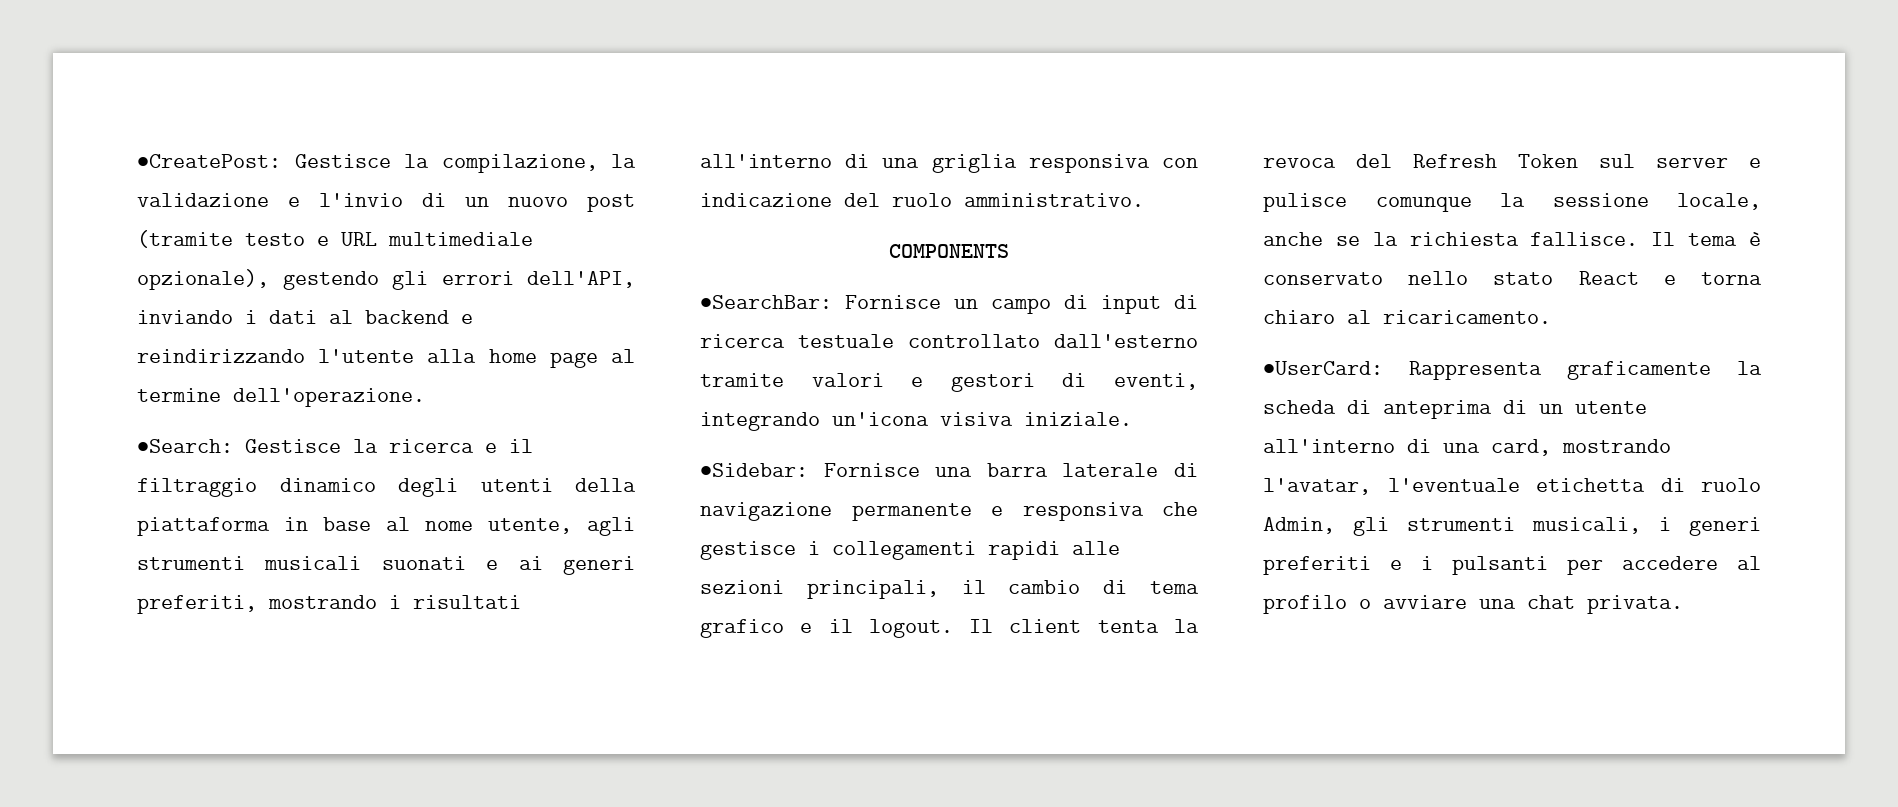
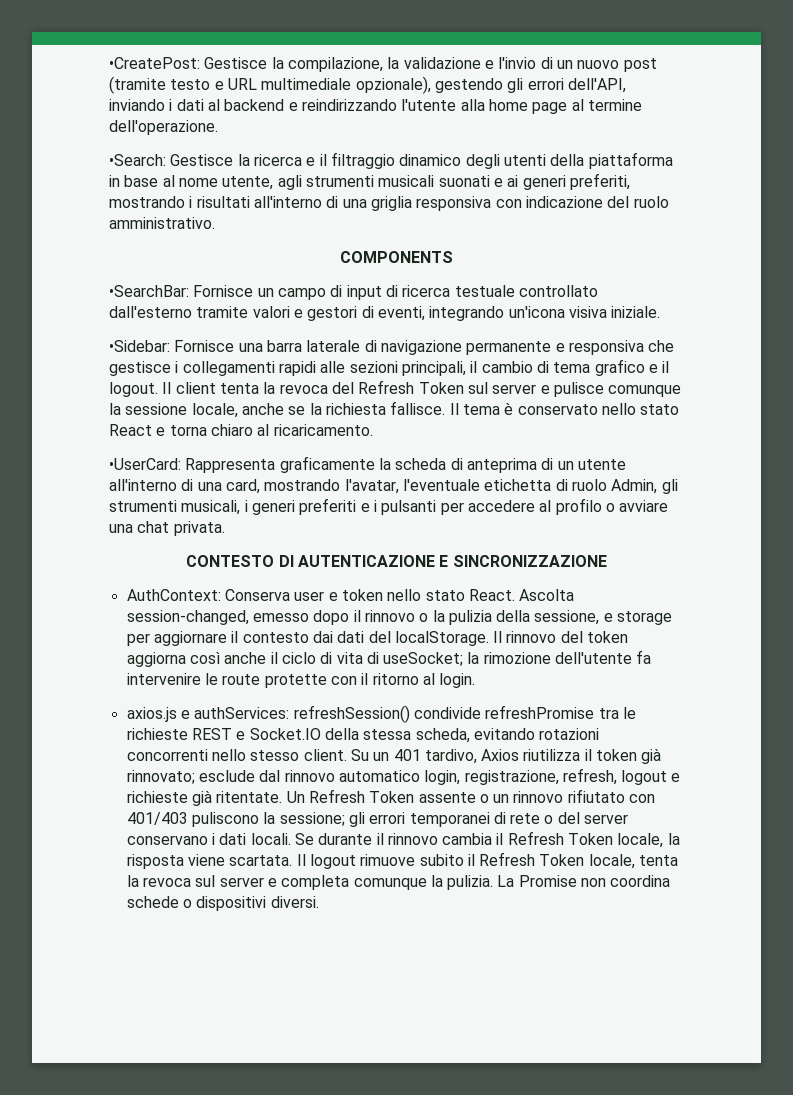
+ CONTESTO DI AUTENTICAZIONE E SINCRONIZZAZIONE
+ AuthContext: Conserva user e token nello stato React. Ascolta session-changed, emesso dopo il rinnovo o la pulizia della sessione, e storage per aggiornare il contesto dai dati del localStorage. Il rinnovo del token aggiorna così anche il ciclo di vita di useSocket; la rimozione dell'utente fa intervenire le route protette con il ritorno al login.
+ axios.js e authServices: refreshSession() condivide refreshPromise tra le richieste REST e Socket.IO della stessa scheda, evitando rotazioni concorrenti nello stesso client. Su un 401 tardivo, Axios riutilizza il token già rinnovato; esclude dal rinnovo automatico login, registrazione, refresh, logout e richieste già ritentate. Un Refresh Token assente o un rinnovo rifiutato con 401/403 puliscono la sessione; gli errori temporanei di rete o del server conservano i dati locali. Se durante il rinnovo cambia il Refresh Token locale, la risposta viene scartata. Il logout rimuove subito il Refresh Token locale, tenta la revoca sul server e completa comunque la pulizia. La Promise non coordina schede o dispositivi diversi.

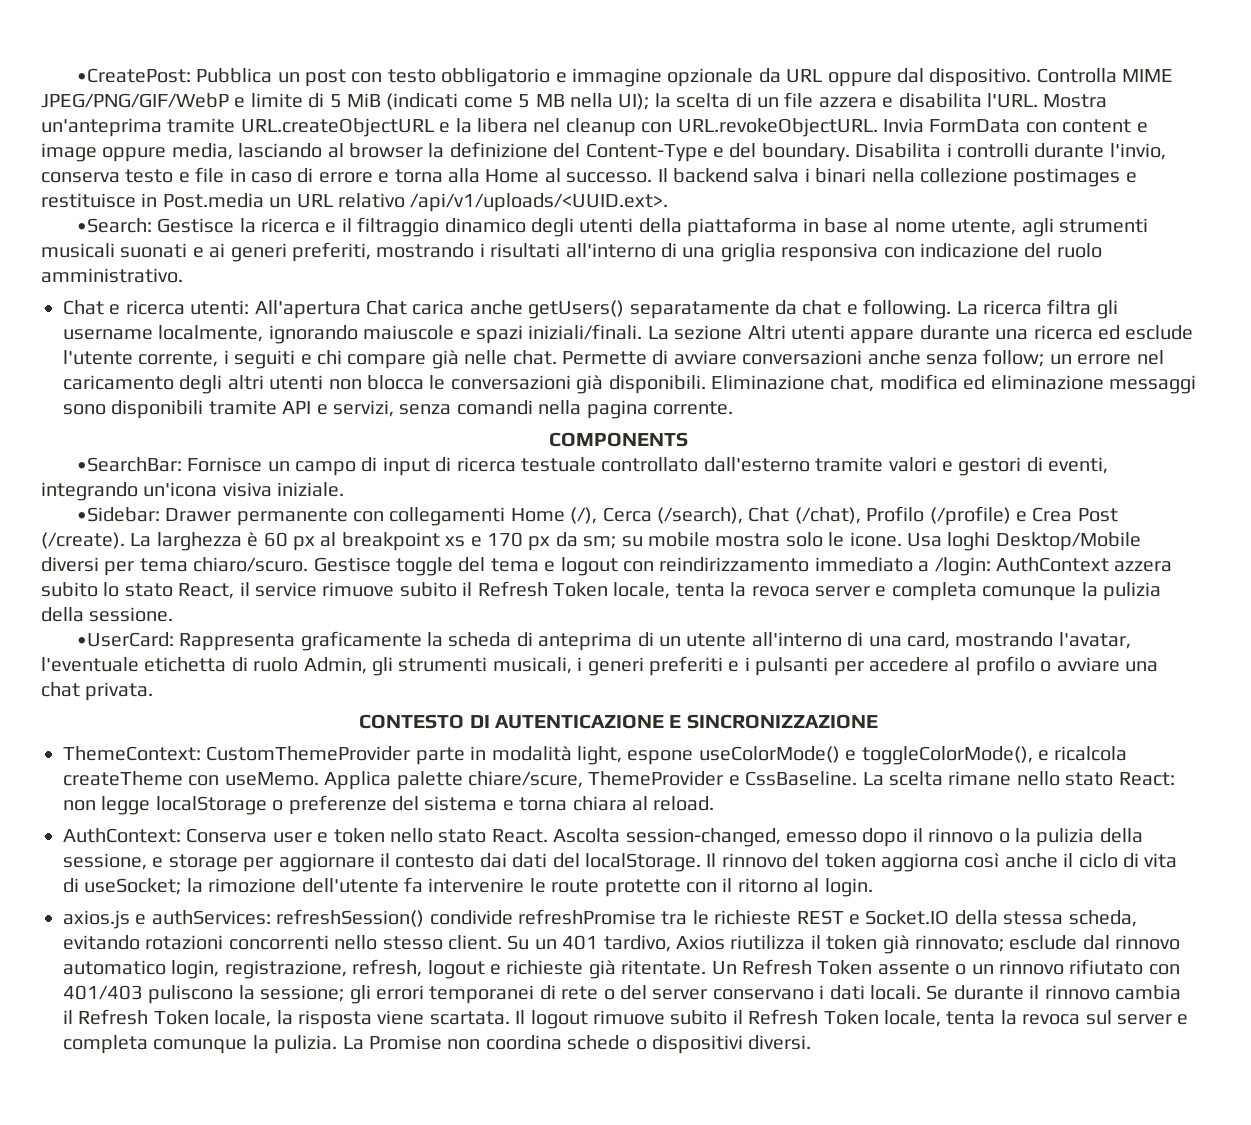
- •CreatePost: Gestisce la compilazione, la validazione e l'invio di un nuovo post (tramite testo e URL multimediale opzionale), gestendo gli errori dell'API, inviando i dati al backend e reindirizzando l'utente alla home page al termine dell'operazione.
+ •CreatePost: Pubblica un post con testo obbligatorio e immagine opzionale da URL oppure dal dispositivo. Controlla MIME JPEG/PNG/GIF/WebP e limite di 5 MiB (indicati come 5 MB nella UI); la scelta di un file azzera e disabilita l'URL. Mostra un'anteprima tramite URL.createObjectURL e la libera nel cleanup con URL.revokeObjectURL. Invia FormData con content e image oppure media, lasciando al browser la definizione del Content-Type e del boundary. Disabilita i controlli durante l'invio, conserva testo e file in caso di errore e torna alla Home al successo. Il backend salva i binari nella collezione postimages e restituisce in Post.media un URL relativo /api/v1/uploads/<UUID.ext>.
+ Chat e ricerca utenti: All'apertura Chat carica anche getUsers() separatamente da chat e following. La ricerca filtra gli username localmente, ignorando maiuscole e spazi iniziali/finali. La sezione Altri utenti appare durante una ricerca ed esclude l'utente corrente, i seguiti e chi compare già nelle chat. Permette di avviare conversazioni anche senza follow; un errore nel caricamento degli altri utenti non blocca le conversazioni già disponibili. Eliminazione chat, modifica ed eliminazione messaggi sono disponibili tramite API e servizi, senza comandi nella pagina corrente.
- •Sidebar: Fornisce una barra laterale di navigazione permanente e responsiva che gestisce i collegamenti rapidi alle sezioni principali, il cambio di tema grafico e il logout. Il client tenta la revoca del Refresh Token sul server e pulisce comunque la sessione locale, anche se la richiesta fallisce. Il tema è conservato nello stato React e torna chiaro al ricaricamento.
+ •Sidebar: Drawer permanente con collegamenti Home (/), Cerca (/search), Chat (/chat), Profilo (/profile) e Crea Post (/create). La larghezza è 60 px al breakpoint xs e 170 px da sm; su mobile mostra solo le icone. Usa loghi Desktop/Mobile diversi per tema chiaro/scuro. Gestisce toggle del tema e logout con reindirizzamento immediato a /login: AuthContext azzera subito lo stato React, il service rimuove subito il Refresh Token locale, tenta la revoca server e completa comunque la pulizia della sessione.
+ ThemeContext: CustomThemeProvider parte in modalità light, espone useColorMode() e toggleColorMode(), e ricalcola createTheme con useMemo. Applica palette chiare/scure, ThemeProvider e CssBaseline. La scelta rimane nello stato React: non legge localStorage o preferenze del sistema e torna chiara al reload.

